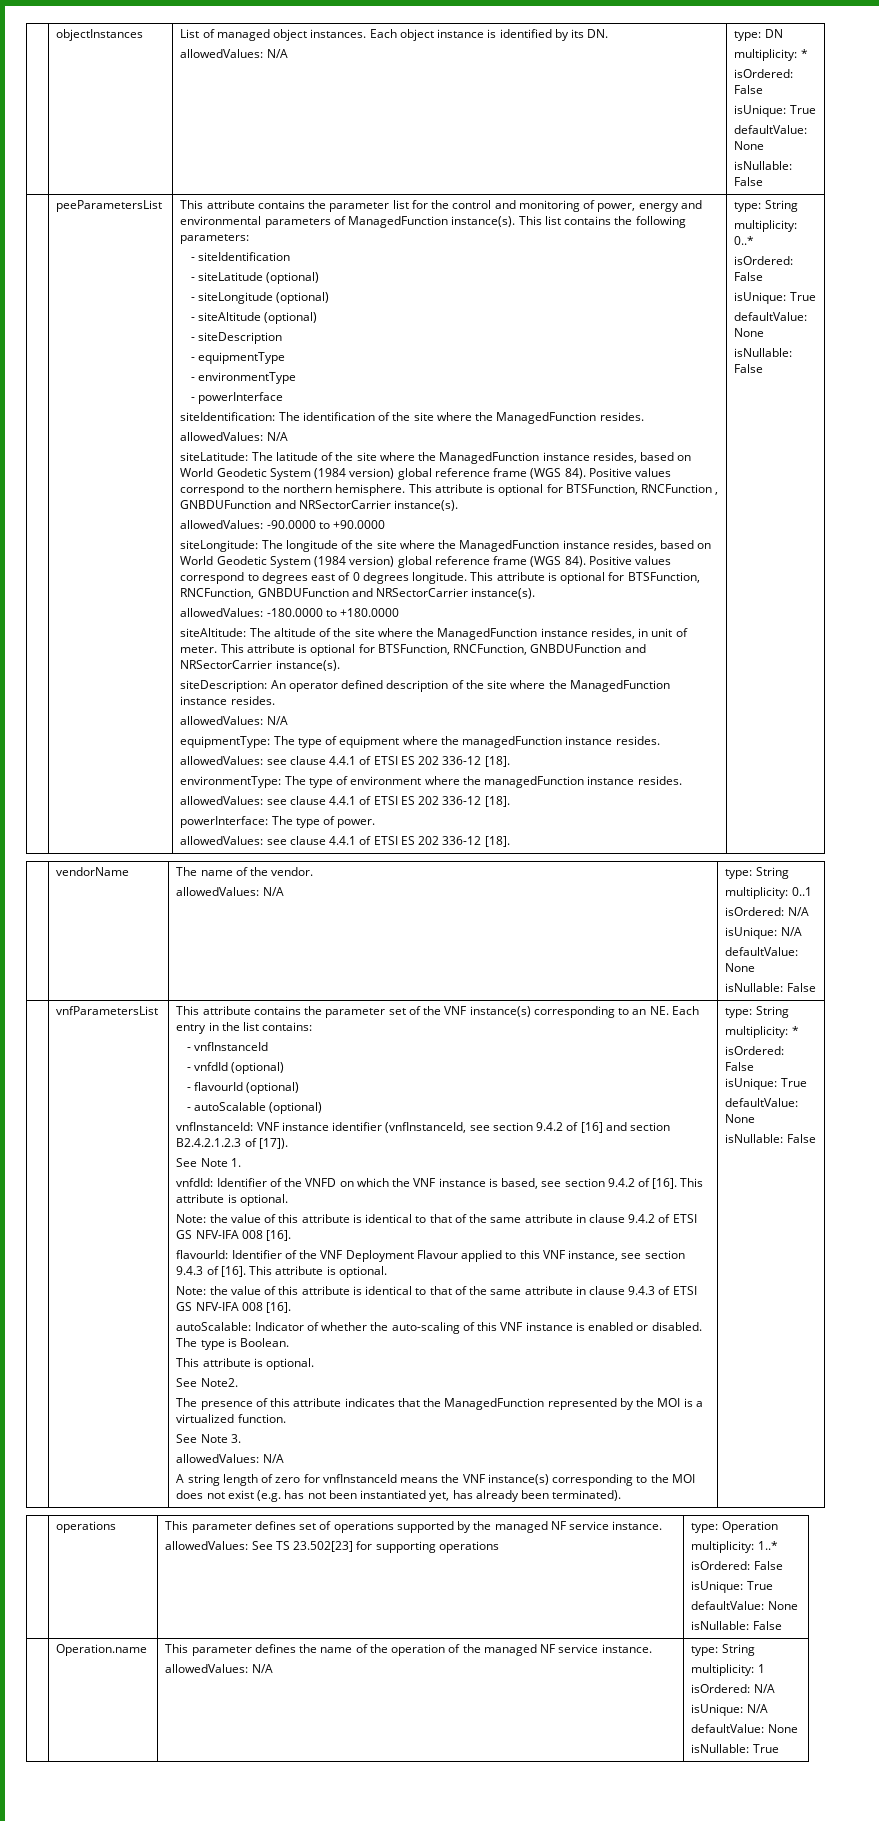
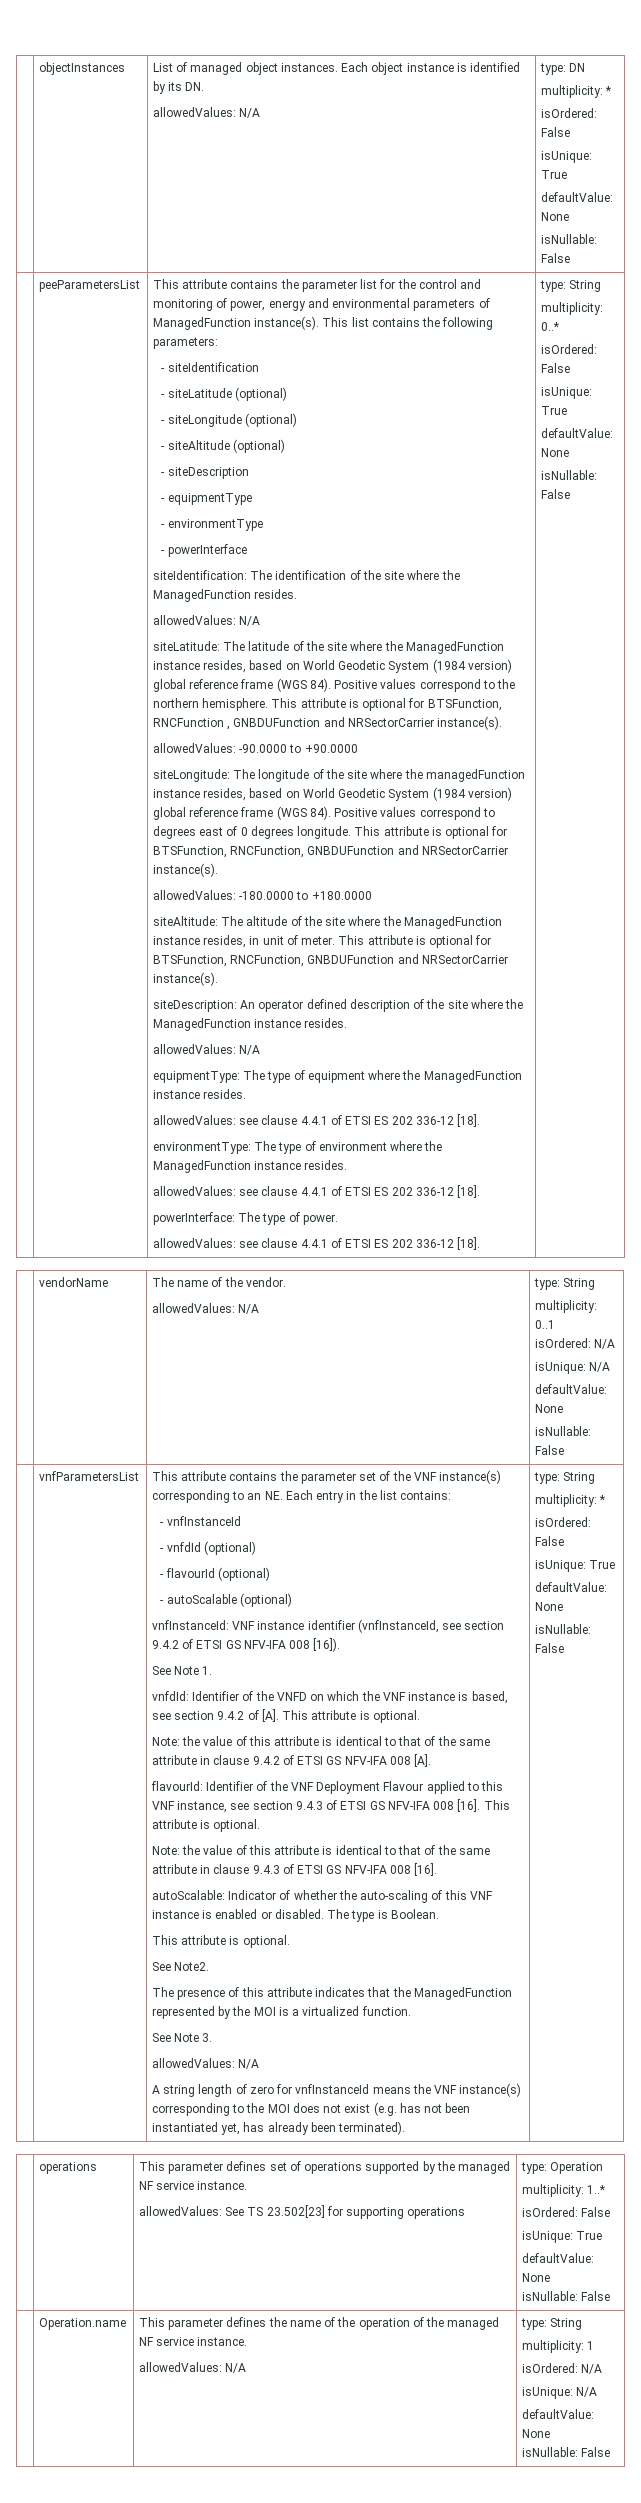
- siteLongitude: The longitude of the site where the ManagedFunction instance resides, based on World Geodetic System (1984 version) global reference frame (WGS 84).
+ siteLongitude: The longitude of the site where the managedFunction instance resides, based on World Geodetic System (1984 version) global reference frame (WGS 84).
- equipmentType: The type of equipment where the managedFunction instance resides.
+ equipmentType: The type of equipment where the ManagedFunction instance resides.
- environmentType: The type of environment where the managedFunction instance resides.
+ environmentType: The type of environment where the ManagedFunction instance resides.
- vnfInstanceId: VNF instance identifier (vnfInstanceId, see section 9.4.2 of [16] and section B2.4.2.1.2.3 of [17]).
+ vnfInstanceId: VNF instance identifier (vnfInstanceId, see section 9.4.2 of ETSI GS NFV-IFA 008 [16]).
- vnfdId: Identifier of the VNFD on which the VNF instance is based, see section 9.4.2 of [16]. This attribute is optional.
+ vnfdId: Identifier of the VNFD on which the VNF instance is based, see section 9.4.2 of [A]. This attribute is optional.
- Note: the value of this attribute is identical to that of the same attribute in clause 9.4.2 of ETSI GS NFV-IFA 008 [16].
+ Note: the value of this attribute is identical to that of the same attribute in clause 9.4.2 of ETSI GS NFV-IFA 008 [A].
- flavourId: Identifier of the VNF Deployment Flavour applied to this VNF instance, see section 9.4.3 of [16].
+ flavourId: Identifier of the VNF Deployment Flavour applied to this VNF instance, see section 9.4.3 of ETSI GS NFV-IFA 008 [16].
  | Operation.name | This parameter defines the name of the operation of the managed NF service instance.
  allowedValues: N/A | type: String
  multiplicity: 1
  isOrdered: N/A
  isUnique: N/A
  defaultValue: None
- isNullable: True
+ isNullable: False

